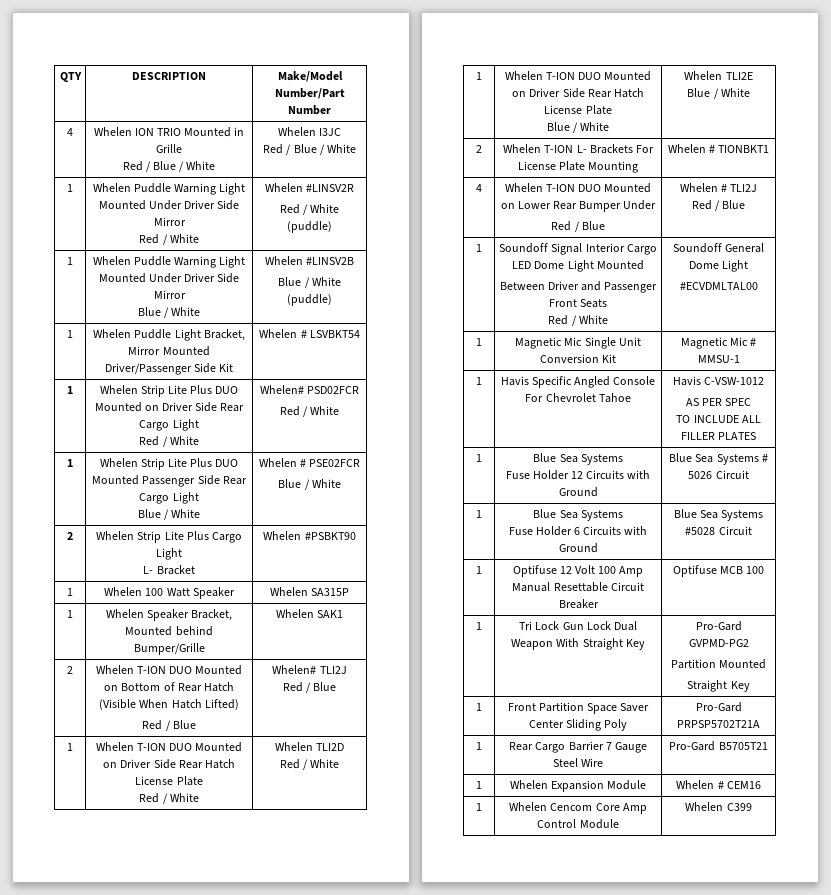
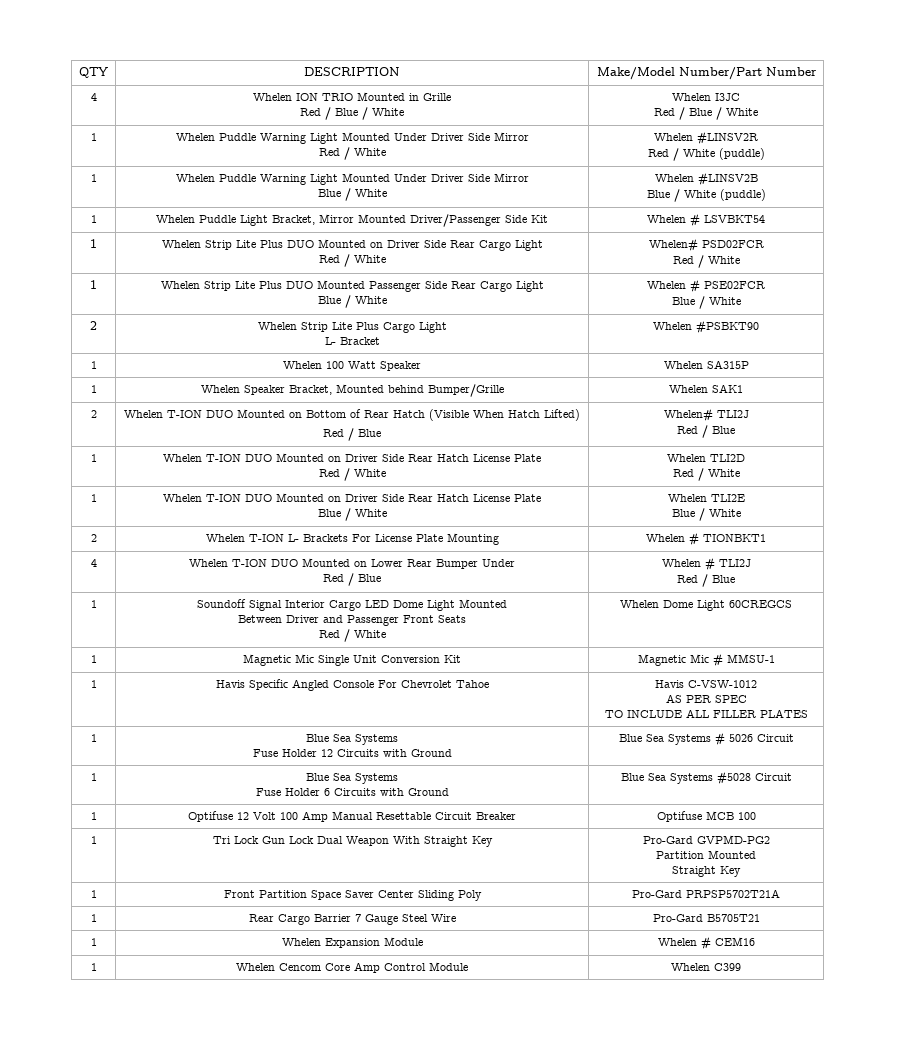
  1 | Soundoff Signal Interior Cargo LED Dome Light Mounted
  Between Driver and Passenger Front Seats
- Red / White | Soundoff General Dome Light
- #ECVDMLTAL00
+ Red / White | Whelen Dome Light 60CREGCS

